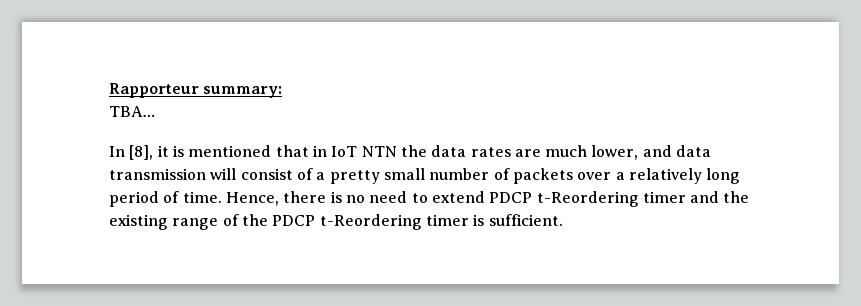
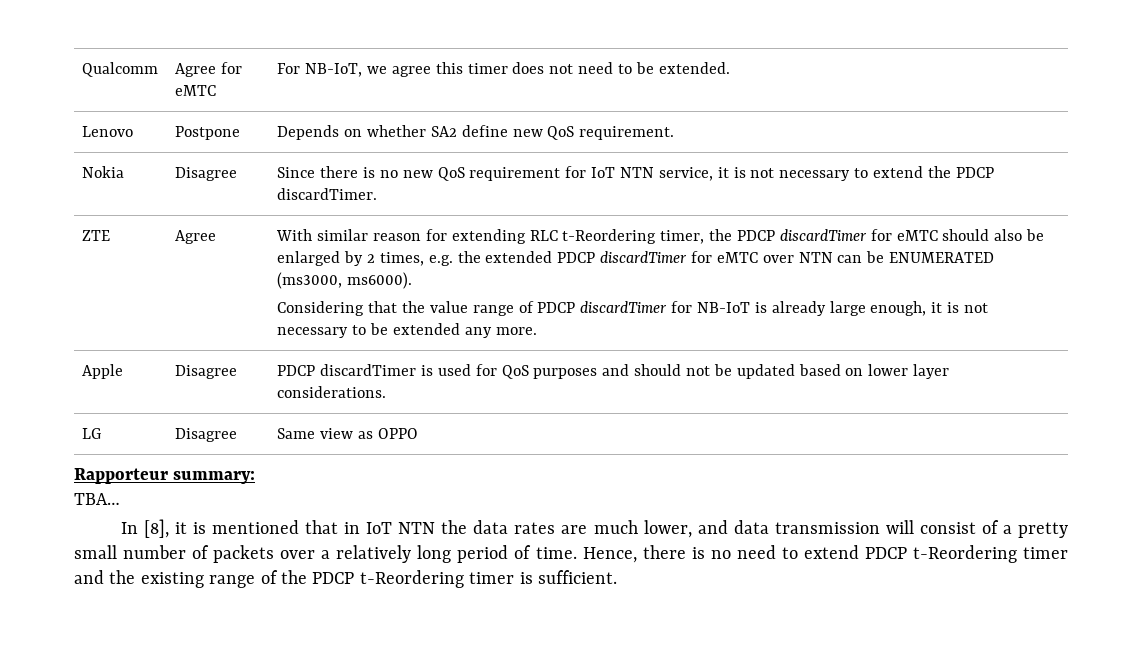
+ Qualcomm | Agree for eMTC | For NB-IoT, we agree this timer does not need to be extended.
+ Lenovo | Postpone | Depends on whether SA2 define new QoS requirement.
+ Nokia | Disagree | Since there is no new QoS requirement for IoT NTN service, it is not necessary to extend the PDCP discardTimer.
+ ZTE | Agree | With similar reason for extending RLC t-Reordering timer, the PDCP discardTimer for eMTC should also be enlarged by 2 times, e.g. the extended PDCP discardTimer for eMTC over NTN can be ENUMERATED (ms3000, ms6000).
+ Considering that the value range of PDCP discardTimer for NB-IoT is already large enough, it is not necessary to be extended any more.
+ Apple | Disagree | PDCP discardTimer is used for QoS purposes and should not be updated based on lower layer considerations.
+ LG | Disagree | Same view as OPPO

